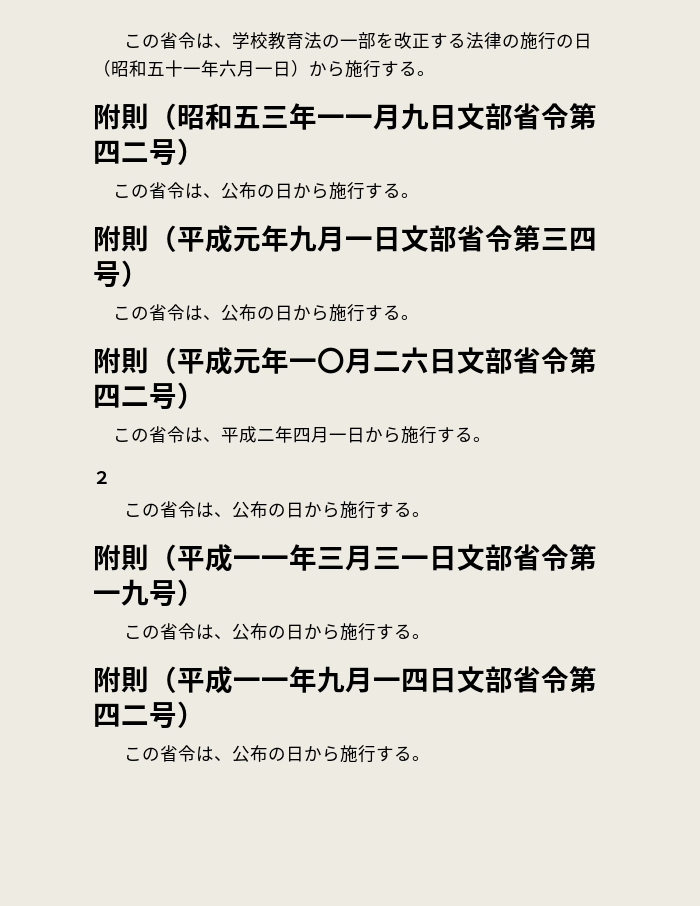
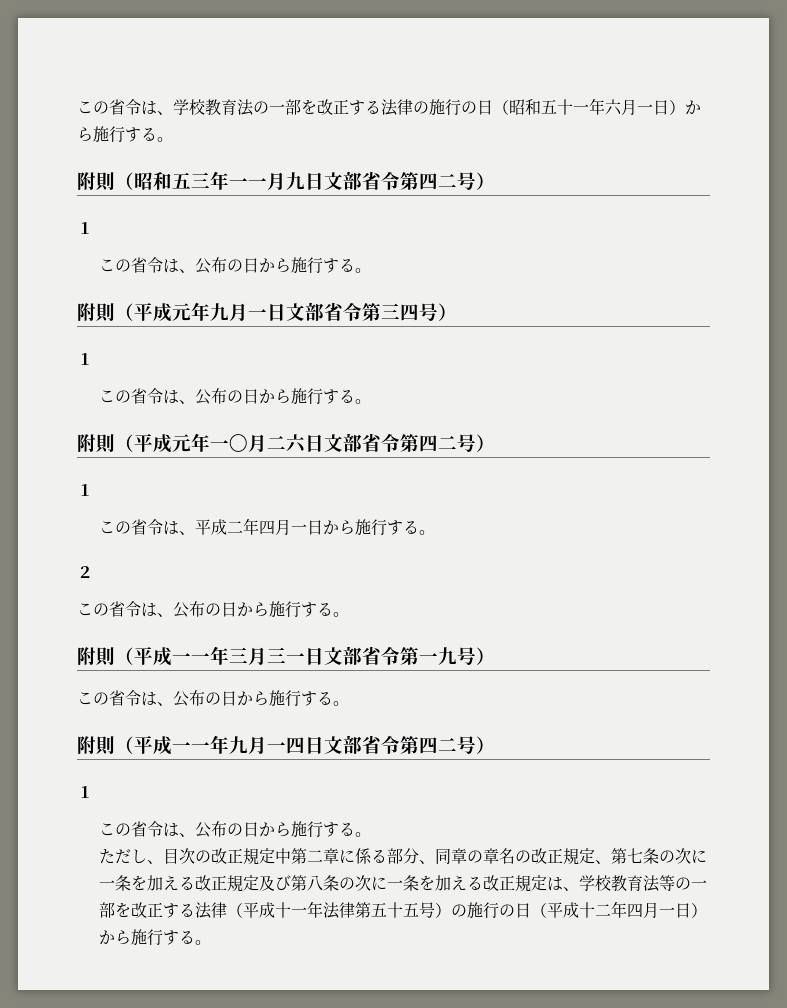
  附則（昭和五三年一一月九日文部省令第四二号）
+ １
  附則（平成元年九月一日文部省令第三四号）
+ １
  附則（平成元年一〇月二六日文部省令第四二号）
+ １
  附則（平成一一年九月一四日文部省令第四二号）
+ １
  この省令は、公布の日から施行する。
+ ただし、目次の改正規定中第二章に係る部分、同章の章名の改正規定、第七条の次に一条を加える改正規定及び第八条の次に一条を加える改正規定は、学校教育法等の一部を改正する法律（平成十一年法律第五十五号）の施行の日（平成十二年四月一日）から施行する。

